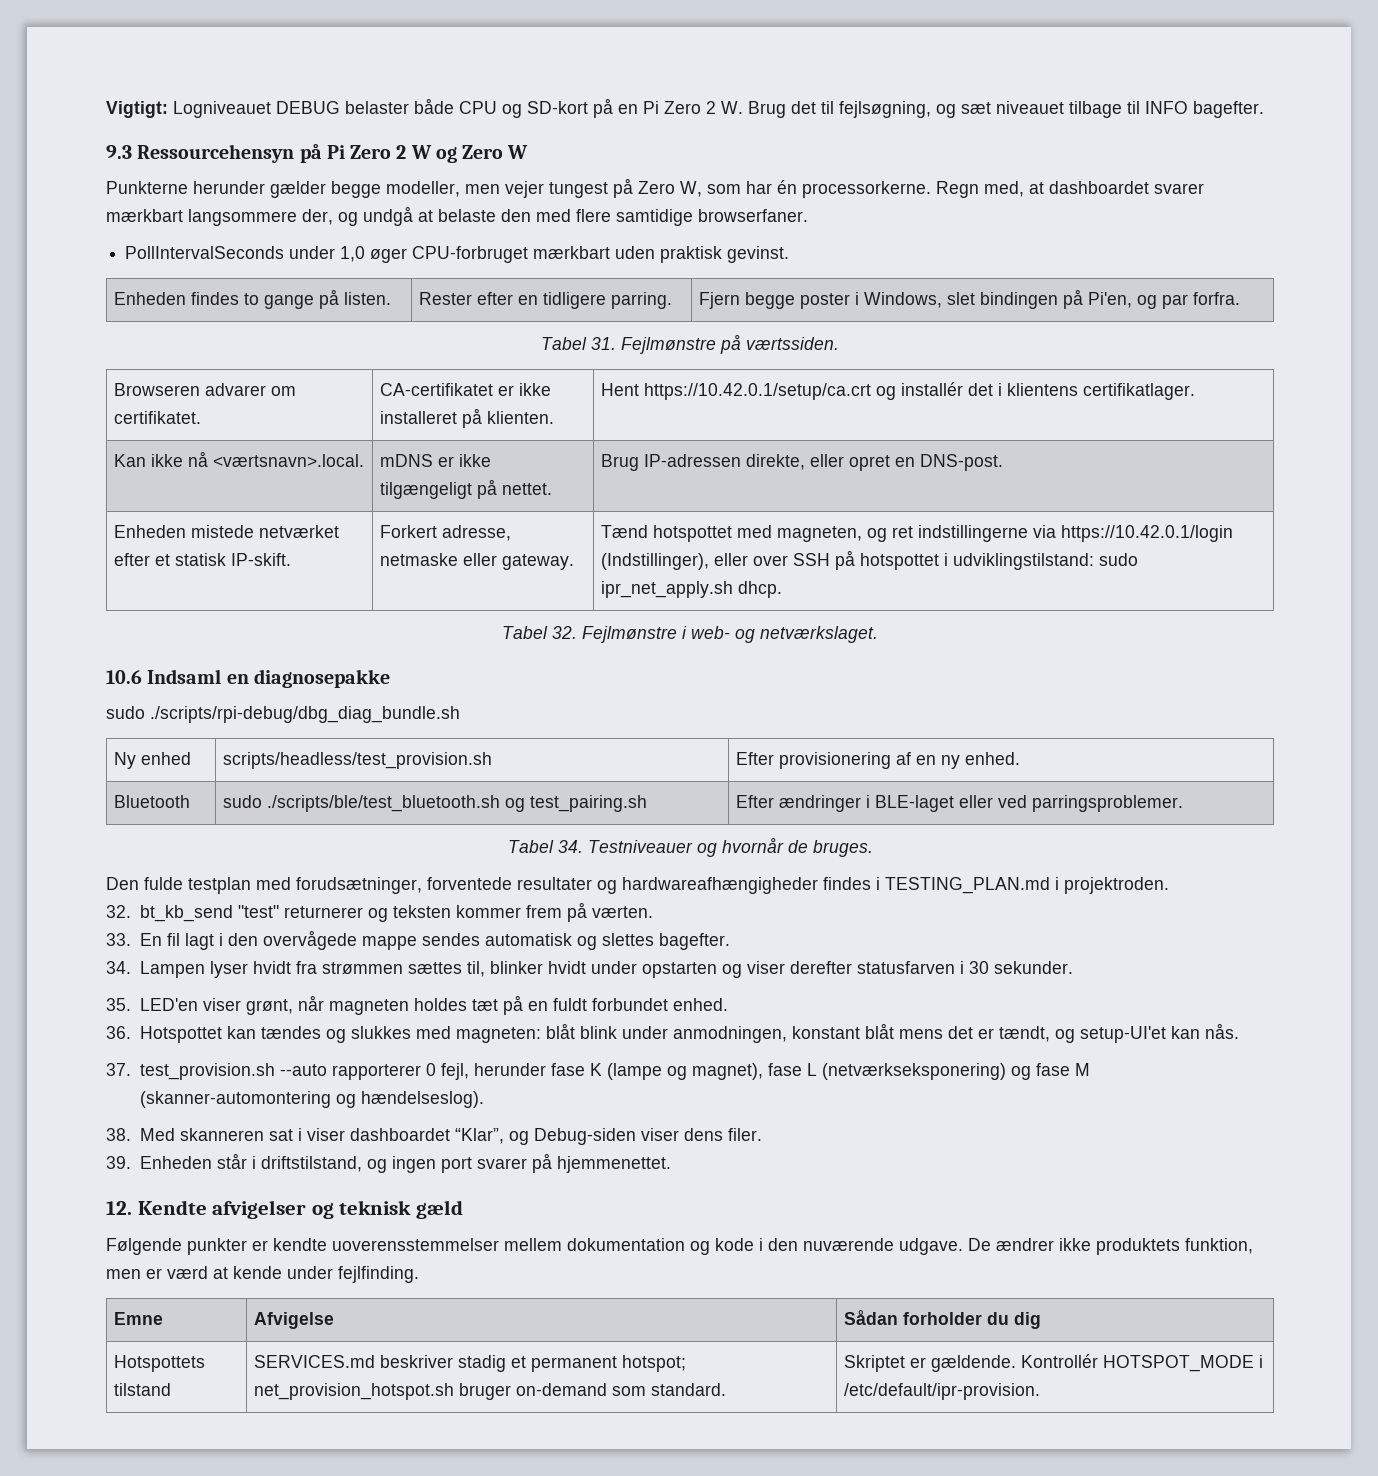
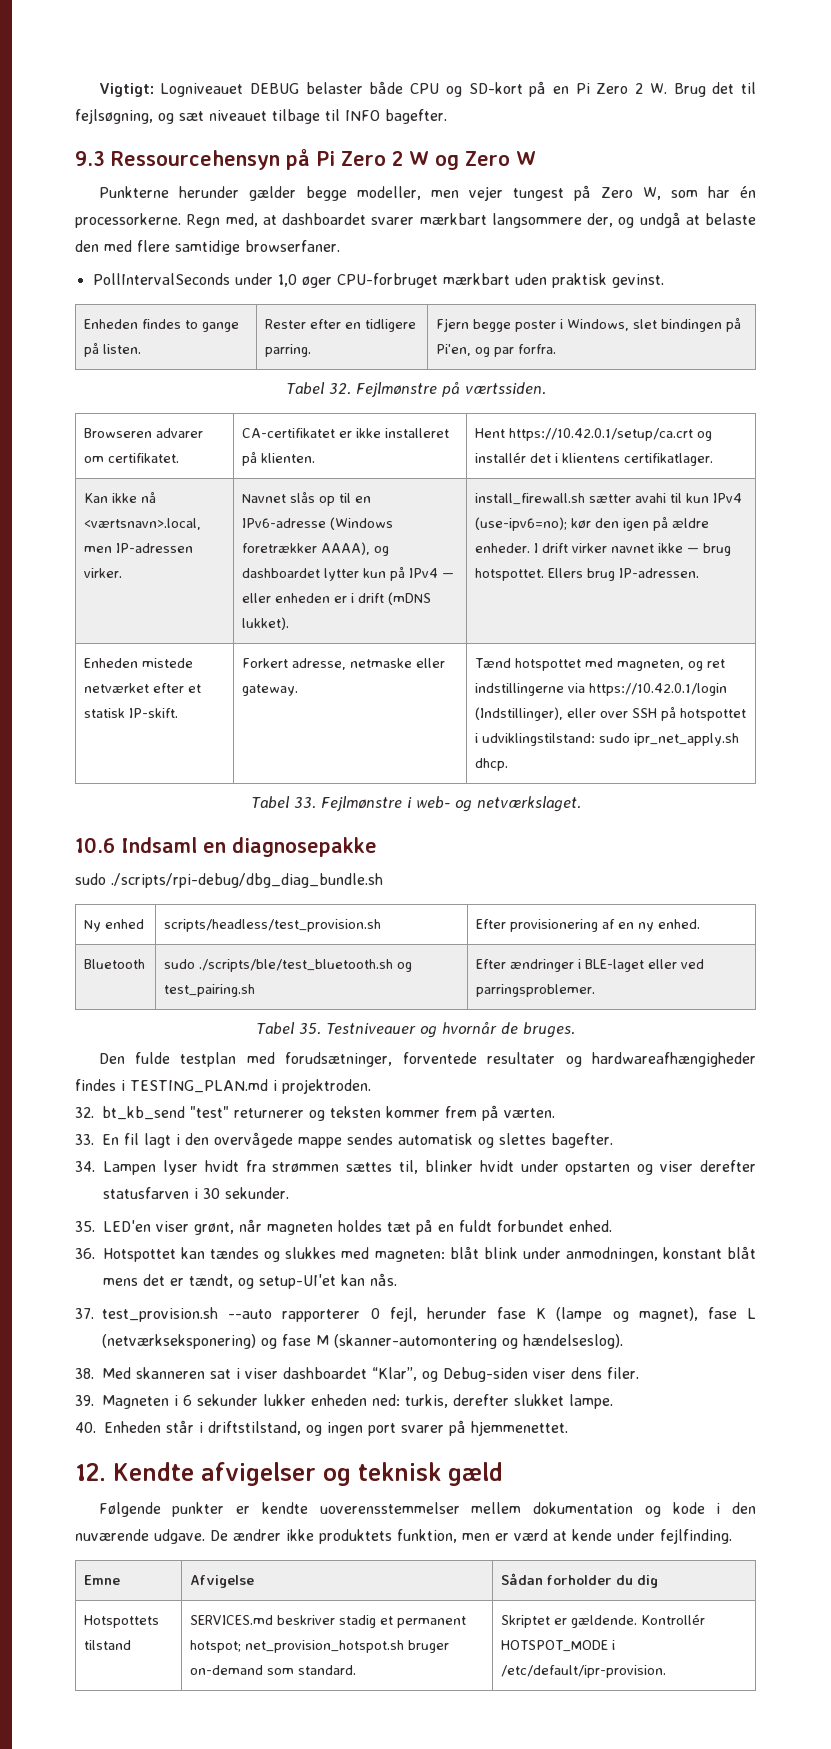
- Tabel 31. Fejlmønstre på værtssiden.
+ Tabel 32. Fejlmønstre på værtssiden.
- Kan ikke nå <værtsnavn>.local. | mDNS er ikke tilgængeligt på nettet. | Brug IP-adressen direkte, eller opret en DNS-post.
+ Kan ikke nå <værtsnavn>.local, men IP-adressen virker. | Navnet slås op til en IPv6-adresse (Windows foretrækker AAAA), og dashboardet lytter kun på IPv4 — eller enheden er i drift (mDNS lukket). | install_firewall.sh sætter avahi til kun IPv4 (use-ipv6=no); kør den igen på ældre enheder. I drift virker navnet ikke — brug hotspottet. Ellers brug IP-adressen.
- Tabel 32. Fejlmønstre i web- og netværkslaget.
+ Tabel 33. Fejlmønstre i web- og netværkslaget.
- Tabel 34. Testniveauer og hvornår de bruges.
+ Tabel 35. Testniveauer og hvornår de bruges.
- 39. Enheden står i driftstilstand, og ingen port svarer på hjemmenettet.
+ 39. Magneten i 6 sekunder lukker enheden ned: turkis, derefter slukket lampe.
+ 40. Enheden står i driftstilstand, og ingen port svarer på hjemmenettet.

